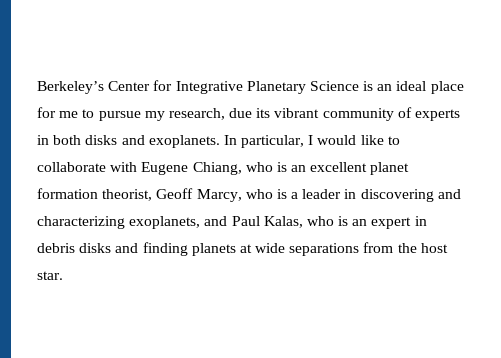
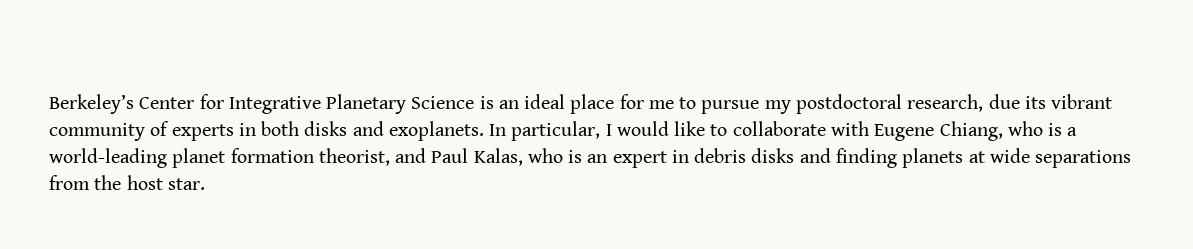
- Berkeley’s Center for Integrative Planetary Science is an ideal place for me to pursue my research, due its vibrant community of experts in both disks and exoplanets.
+ Berkeley’s Center for Integrative Planetary Science is an ideal place for me to pursue my postdoctoral research, due its vibrant community of experts in both disks and exoplanets.
- In particular, I would like to collaborate with Eugene Chiang, who is an excellent planet formation theorist, Geoff Marcy, who is a leader in discovering and characterizing exoplanets, and Paul Kalas, who is an expert in debris disks and finding planets at wide separations from the host star.
+ In particular, I would like to collaborate with Eugene Chiang, who is a world-leading planet formation theorist, and Paul Kalas, who is an expert in debris disks and finding planets at wide separations from the host star.

